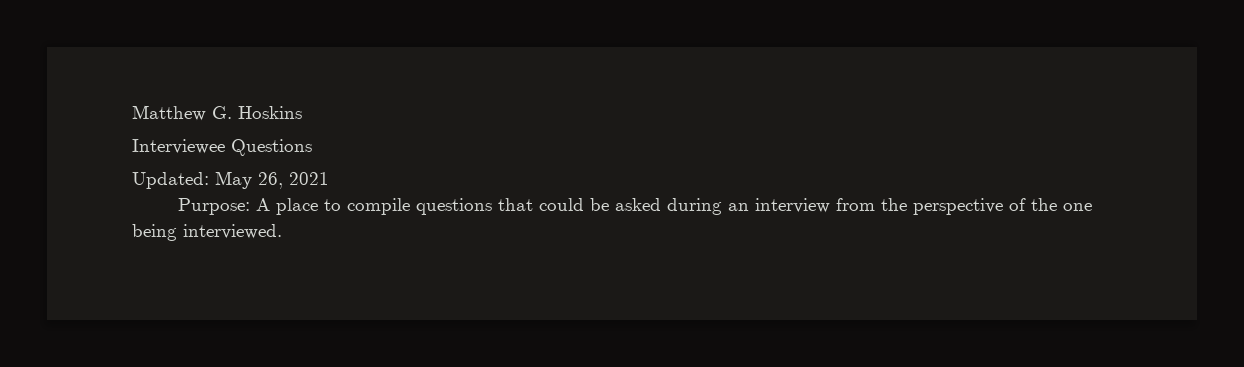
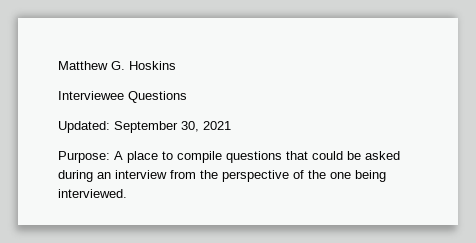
- Updated: May 26, 2021
+ Updated: September 30, 2021

